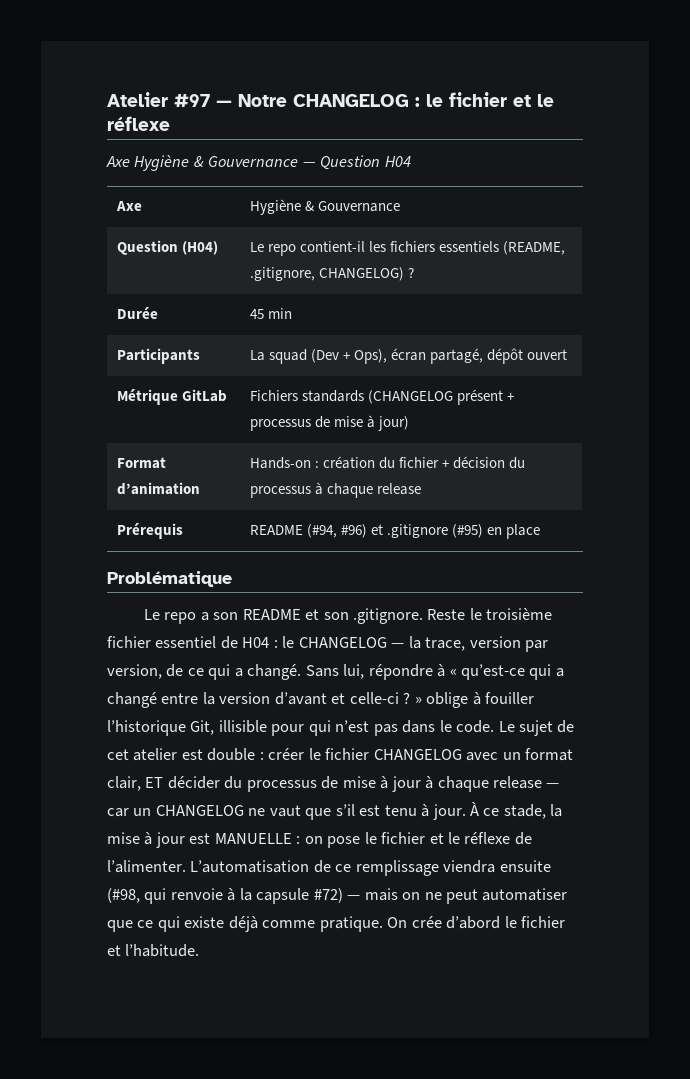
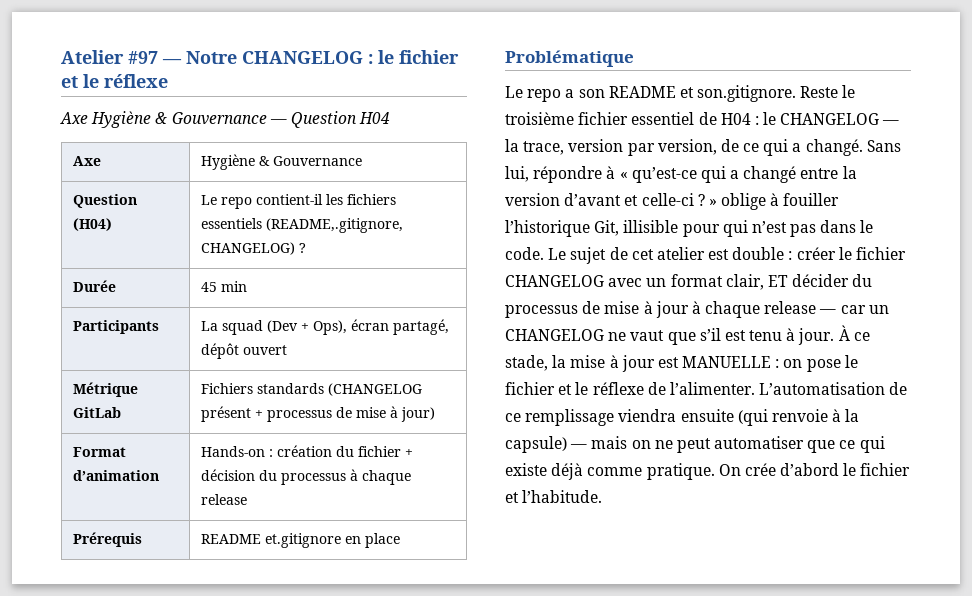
- Question (H04) | Le repo contient-il les fichiers essentiels (README, .gitignore, CHANGELOG) ?
+ Question (H04) | Le repo contient-il les fichiers essentiels (README,.gitignore, CHANGELOG) ?
- Prérequis | README (#94, #96) et .gitignore (#95) en place
+ Prérequis | README et.gitignore en place
- Le repo a son README et son .gitignore. Reste le troisième fichier essentiel de H04 : le CHANGELOG — la trace, version par version, de ce qui a changé.
+ Le repo a son README et son.gitignore. Reste le troisième fichier essentiel de H04 : le CHANGELOG — la trace, version par version, de ce qui a changé.
- L’automatisation de ce remplissage viendra ensuite (#98, qui renvoie à la capsule #72) — mais on ne peut automatiser que ce qui existe déjà comme pratique.
+ L’automatisation de ce remplissage viendra ensuite (qui renvoie à la capsule) — mais on ne peut automatiser que ce qui existe déjà comme pratique.

